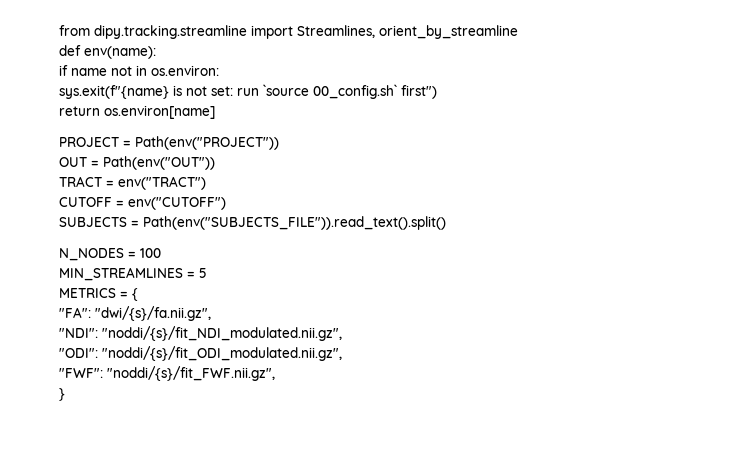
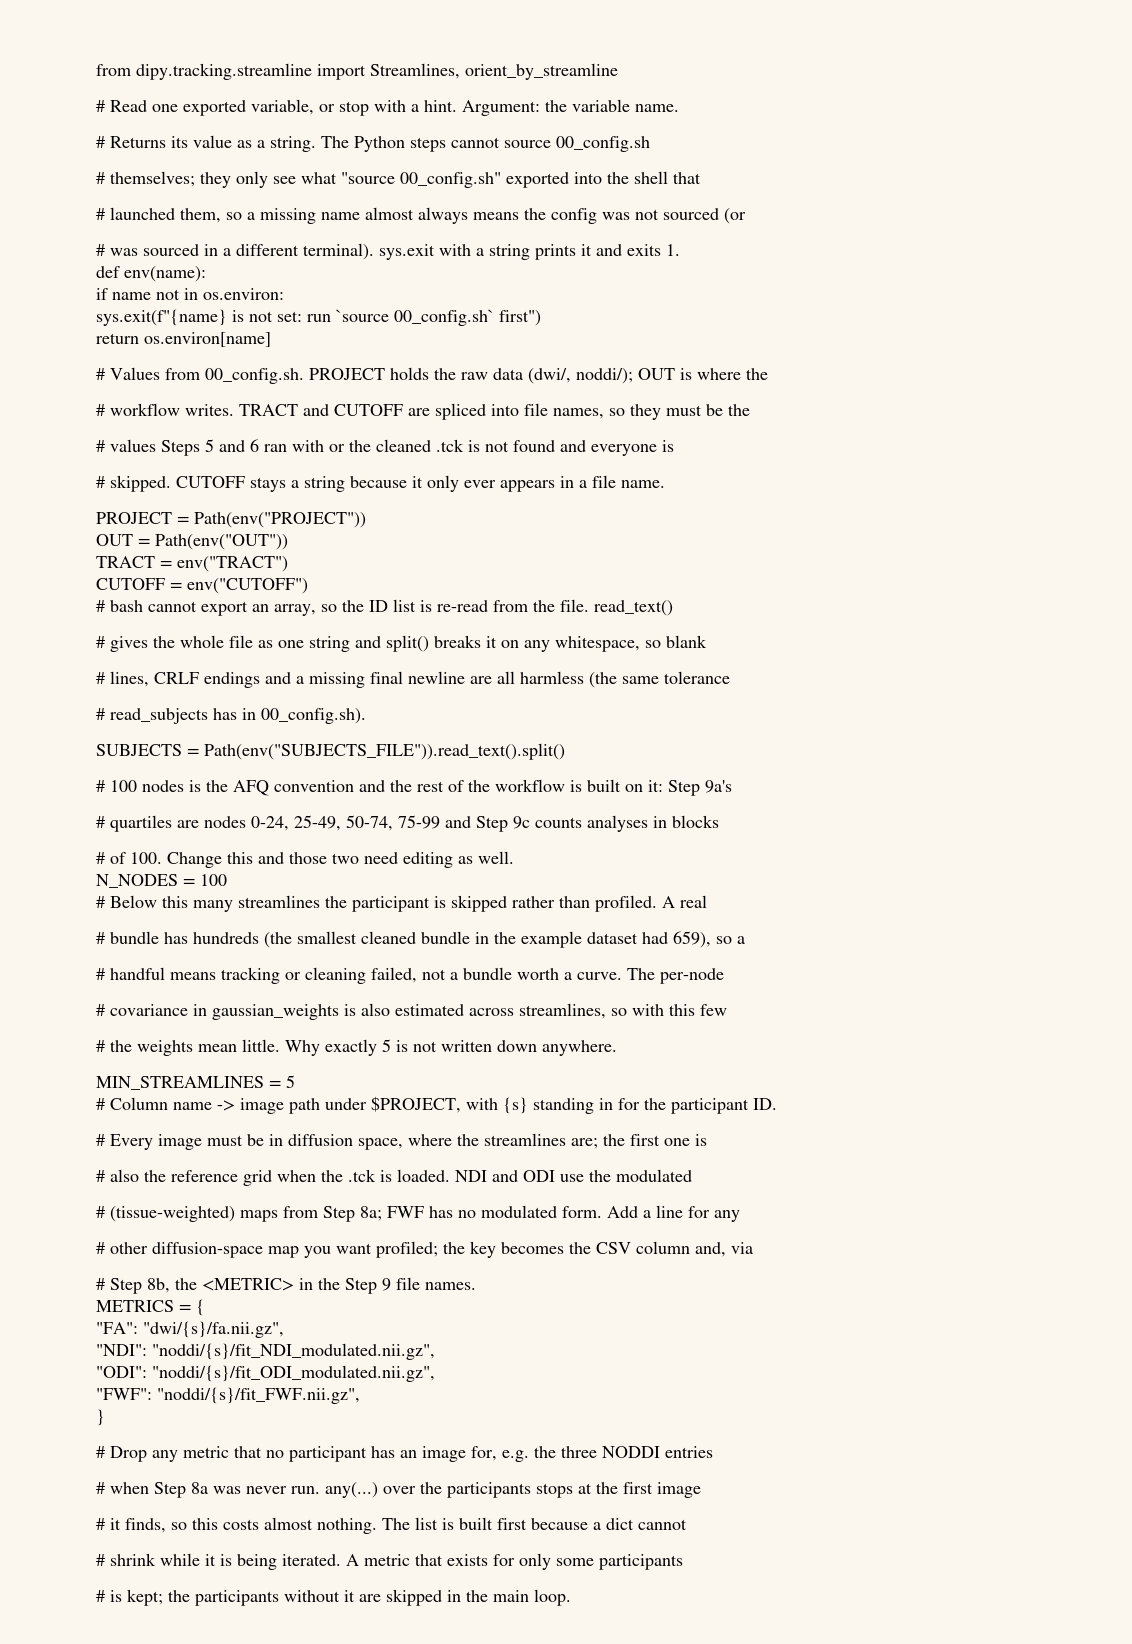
+ # Read one exported variable, or stop with a hint. Argument: the variable name.
+ # Returns its value as a string. The Python steps cannot source 00_config.sh
+ # themselves; they only see what "source 00_config.sh" exported into the shell that
+ # launched them, so a missing name almost always means the config was not sourced (or
+ # was sourced in a different terminal). sys.exit with a string prints it and exits 1.
+ # Values from 00_config.sh. PROJECT holds the raw data (dwi/, noddi/); OUT is where the
+ # workflow writes. TRACT and CUTOFF are spliced into file names, so they must be the
+ # values Steps 5 and 6 ran with or the cleaned .tck is not found and everyone is
+ # skipped. CUTOFF stays a string because it only ever appears in a file name.
+ # bash cannot export an array, so the ID list is re-read from the file. read_text()
+ # gives the whole file as one string and split() breaks it on any whitespace, so blank
+ # lines, CRLF endings and a missing final newline are all harmless (the same tolerance
+ # read_subjects has in 00_config.sh).
  SUBJECTS = Path(env("SUBJECTS_FILE")).read_text().split()
+ # 100 nodes is the AFQ convention and the rest of the workflow is built on it: Step 9a's
+ # quartiles are nodes 0-24, 25-49, 50-74, 75-99 and Step 9c counts analyses in blocks
+ # of 100. Change this and those two need editing as well.
  N_NODES = 100
+ # Below this many streamlines the participant is skipped rather than profiled. A real
+ # bundle has hundreds (the smallest cleaned bundle in the example dataset had 659), so a
+ # handful means tracking or cleaning failed, not a bundle worth a curve. The per-node
+ # covariance in gaussian_weights is also estimated across streamlines, so with this few
+ # the weights mean little. Why exactly 5 is not written down anywhere.
  MIN_STREAMLINES = 5
+ # Column name -> image path under $PROJECT, with {s} standing in for the participant ID.
+ # Every image must be in diffusion space, where the streamlines are; the first one is
+ # also the reference grid when the .tck is loaded. NDI and ODI use the modulated
+ # (tissue-weighted) maps from Step 8a; FWF has no modulated form. Add a line for any
+ # other diffusion-space map you want profiled; the key becomes the CSV column and, via
+ # Step 8b, the <METRIC> in the Step 9 file names.
+ # Drop any metric that no participant has an image for, e.g. the three NODDI entries
+ # when Step 8a was never run. any(...) over the participants stops at the first image
+ # it finds, so this costs almost nothing. The list is built first because a dict cannot
+ # shrink while it is being iterated. A metric that exists for only some participants
+ # is kept; the participants without it are skipped in the main loop.

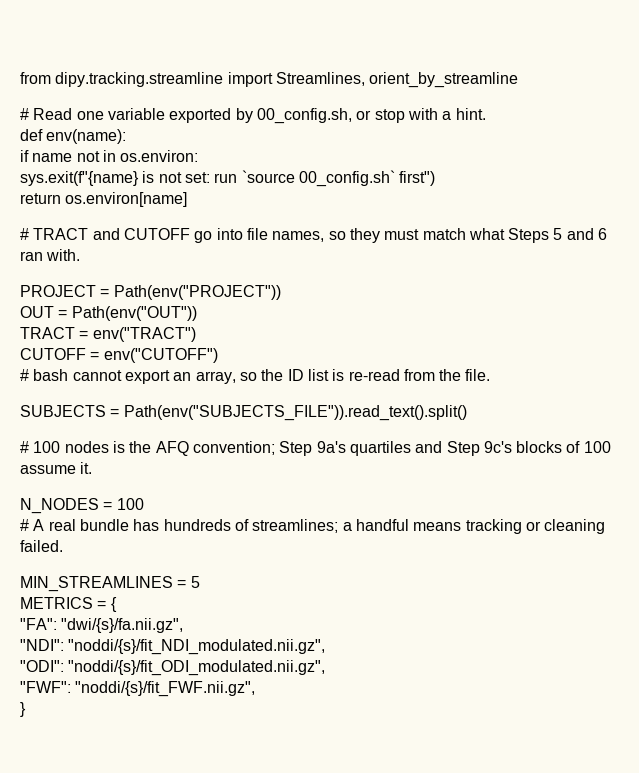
- # Read one exported variable, or stop with a hint. Argument: the variable name.
- # Returns its value as a string. The Python steps cannot source 00_config.sh
- # themselves; they only see what "source 00_config.sh" exported into the shell that
- # launched them, so a missing name almost always means the config was not sourced (or
- # was sourced in a different terminal). sys.exit with a string prints it and exits 1.
+ # Read one variable exported by 00_config.sh, or stop with a hint.
- # Values from 00_config.sh. PROJECT holds the raw data (dwi/, noddi/); OUT is where the
- # workflow writes. TRACT and CUTOFF are spliced into file names, so they must be the
- # values Steps 5 and 6 ran with or the cleaned .tck is not found and everyone is
- # skipped. CUTOFF stays a string because it only ever appears in a file name.
+ # TRACT and CUTOFF go into file names, so they must match what Steps 5 and 6 ran with.
- # bash cannot export an array, so the ID list is re-read from the file. read_text()
- # gives the whole file as one string and split() breaks it on any whitespace, so blank
- # lines, CRLF endings and a missing final newline are all harmless (the same tolerance
- # read_subjects has in 00_config.sh).
+ # bash cannot export an array, so the ID list is re-read from the file.
- # 100 nodes is the AFQ convention and the rest of the workflow is built on it: Step 9a's
- # quartiles are nodes 0-24, 25-49, 50-74, 75-99 and Step 9c counts analyses in blocks
- # of 100. Change this and those two need editing as well.
+ # 100 nodes is the AFQ convention; Step 9a's quartiles and Step 9c's blocks of 100 assume it.
  N_NODES = 100
- # Below this many streamlines the participant is skipped rather than profiled. A real
- # bundle has hundreds (the smallest cleaned bundle in the example dataset had 659), so a
- # handful means tracking or cleaning failed, not a bundle worth a curve. The per-node
- # covariance in gaussian_weights is also estimated across streamlines, so with this few
- # the weights mean little. Why exactly 5 is not written down anywhere.
+ # A real bundle has hundreds of streamlines; a handful means tracking or cleaning failed.
  MIN_STREAMLINES = 5
- # Column name -> image path under $PROJECT, with {s} standing in for the participant ID.
- # Every image must be in diffusion space, where the streamlines are; the first one is
- # also the reference grid when the .tck is loaded. NDI and ODI use the modulated
- # (tissue-weighted) maps from Step 8a; FWF has no modulated form. Add a line for any
- # other diffusion-space map you want profiled; the key becomes the CSV column and, via
- # Step 8b, the <METRIC> in the Step 9 file names.
- # Drop any metric that no participant has an image for, e.g. the three NODDI entries
- # when Step 8a was never run. any(...) over the participants stops at the first image
- # it finds, so this costs almost nothing. The list is built first because a dict cannot
- # shrink while it is being iterated. A metric that exists for only some participants
- # is kept; the participants without it are skipped in the main loop.

